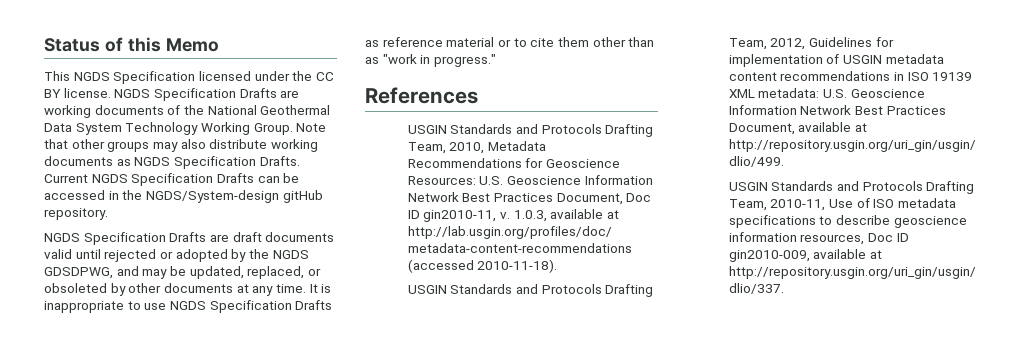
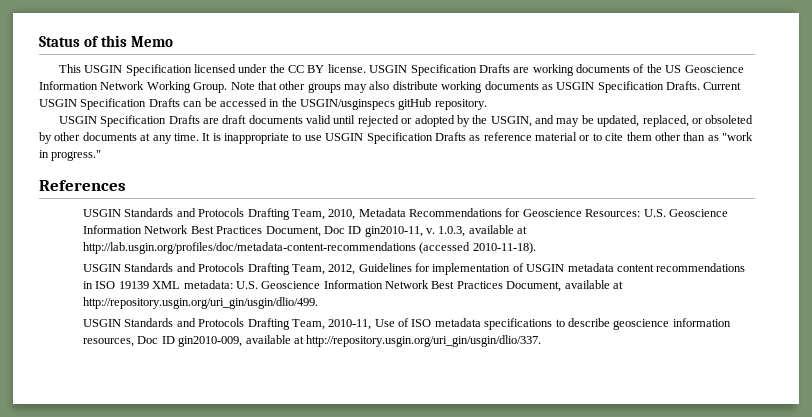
- This NGDS Specification licensed under the CC BY license.
+ This USGIN Specification licensed under the CC BY license.
- NGDS Specification Drafts are working documents of the National Geothermal Data System Technology Working Group.
+ USGIN Specification Drafts are working documents of the US Geoscience Information Network Working Group.
- Note that other groups may also distribute working documents as NGDS Specification Drafts.
+ Note that other groups may also distribute working documents as USGIN Specification Drafts.
- Current NGDS Specification Drafts can be accessed in the NGDS/System-design gitHub repository.
+ Current USGIN Specification Drafts can be accessed in the USGIN/usginspecs gitHub repository.
- NGDS Specification Drafts are draft documents valid until rejected or adopted by the NGDS GDSDPWG, and may be updated, replaced, or obsoleted by other documents at any time.
+ USGIN Specification Drafts are draft documents valid until rejected or adopted by the USGIN, and may be updated, replaced, or obsoleted by other documents at any time.
- It is inappropriate to use NGDS Specification Drafts as reference material or to cite them other than as "work in progress."
+ It is inappropriate to use USGIN Specification Drafts as reference material or to cite them other than as "work in progress."

